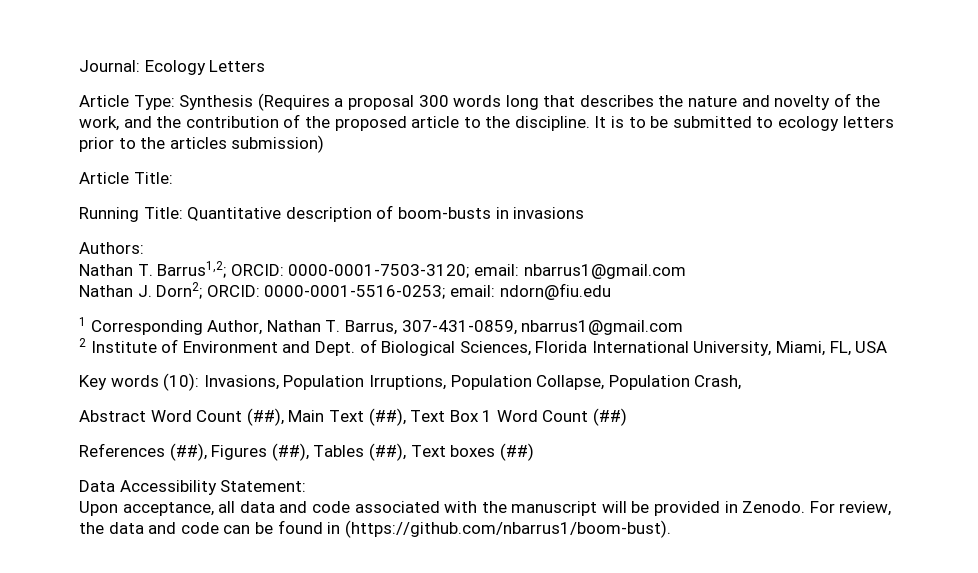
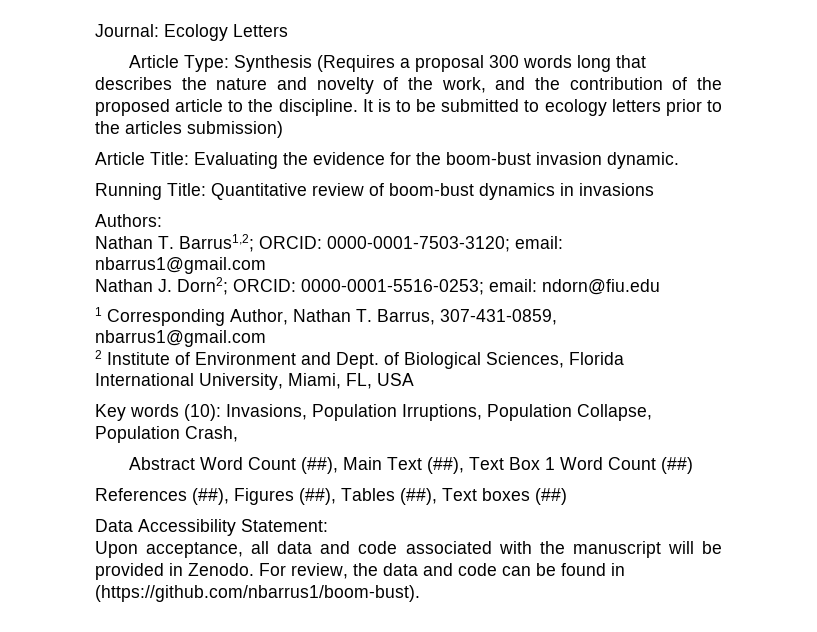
- Article Title:
+ Article Title: Evaluating the evidence for the boom-bust invasion dynamic.
- Running Title: Quantitative description of boom-busts in invasions
+ Running Title: Quantitative review of boom-bust dynamics in invasions

